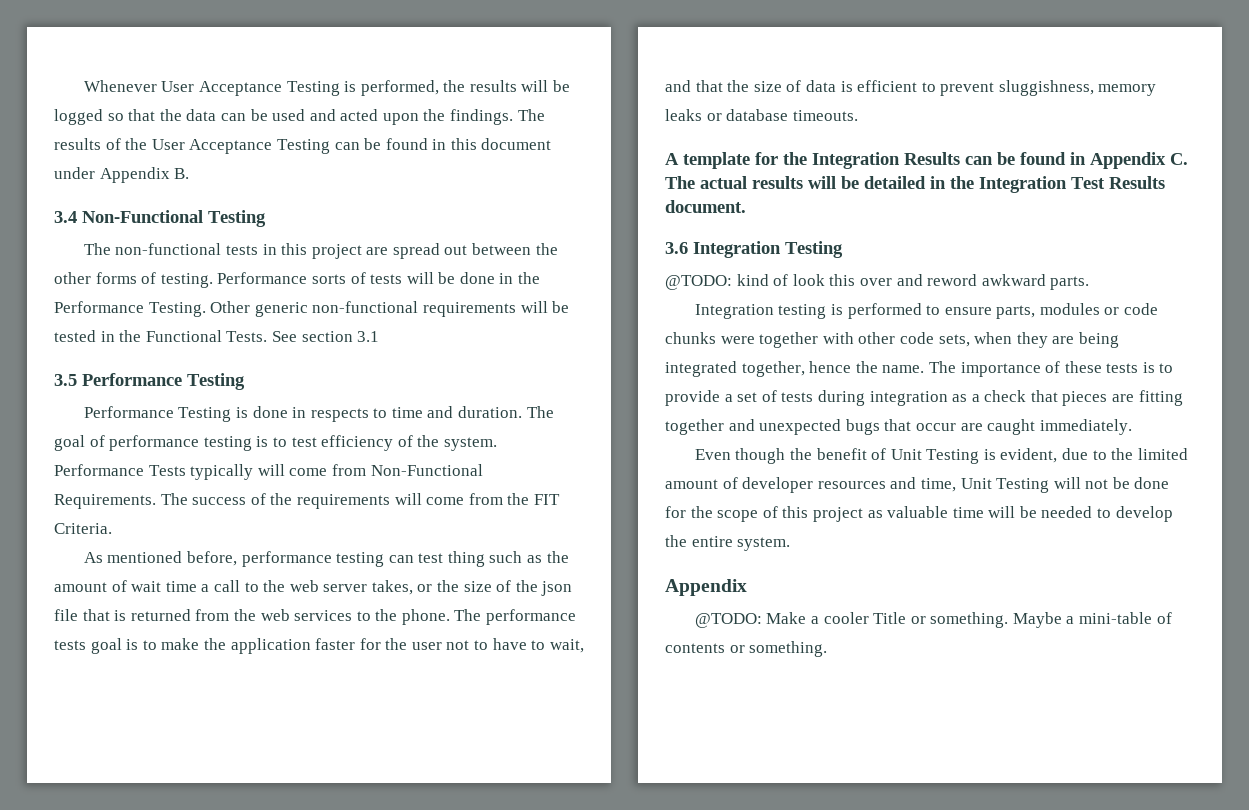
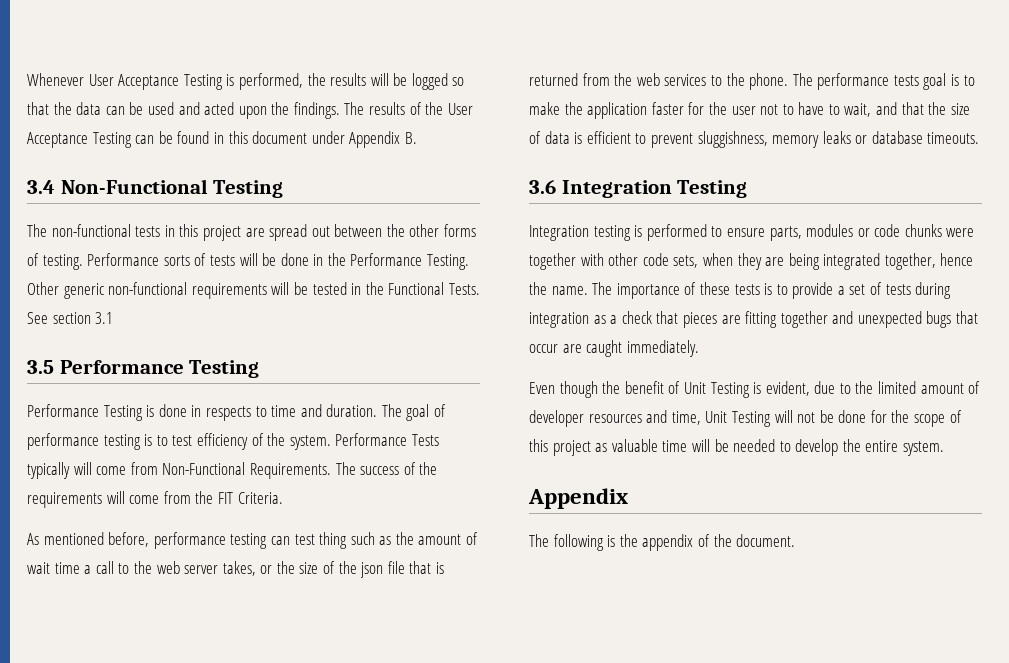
- A template for the Integration Results can be found in Appendix C. The actual results will be detailed in the Integration Test Results document.
  3.6 Integration Testing
- @TODO: kind of look this over and reword awkward parts.
- @TODO: Make a cooler Title or something. Maybe a mini-table of contents or something.
+ The following is the appendix of the document.

